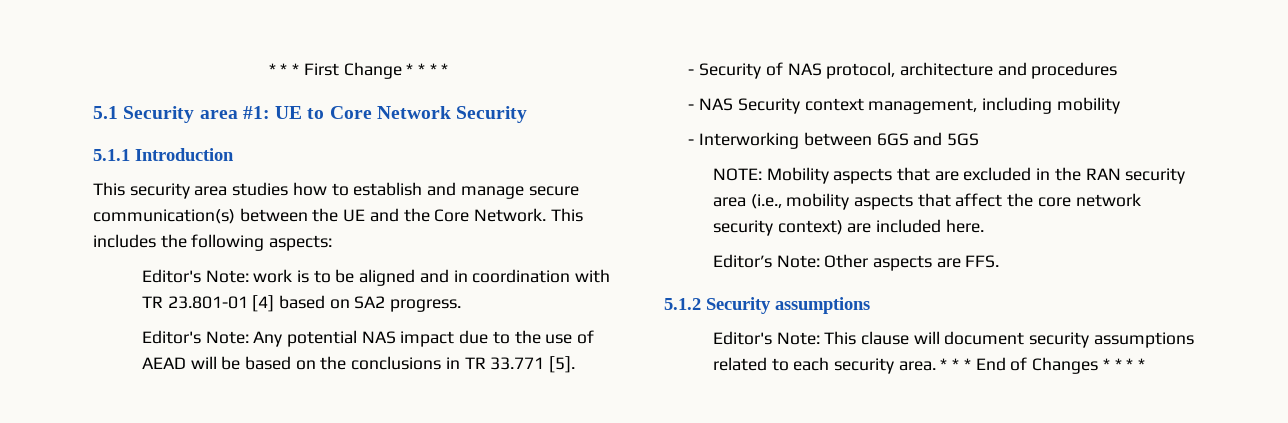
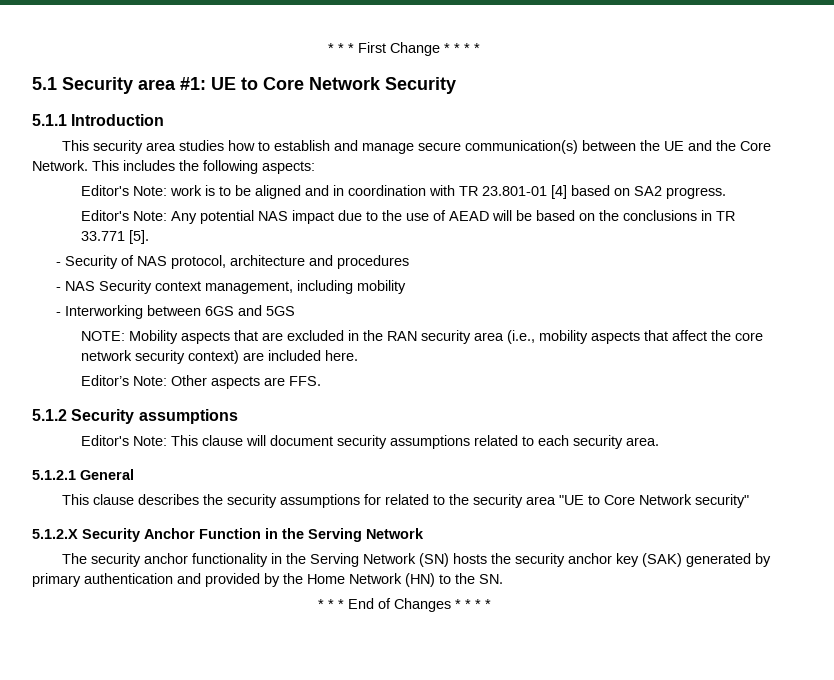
- Editor's Note: This clause will document security assumptions related to each security area. * * * End of Changes * * * *
+ Editor's Note: This clause will document security assumptions related to each security area.
+ 5.1.2.1 General
+ This clause describes the security assumptions for related to the security area "UE to Core Network security"
+ 5.1.2.X Security Anchor Function in the Serving Network
+ The security anchor functionality in the Serving Network (SN) hosts the security anchor key (SAK) generated by primary authentication and provided by the Home Network (HN) to the SN.
+ * * * End of Changes * * * *

